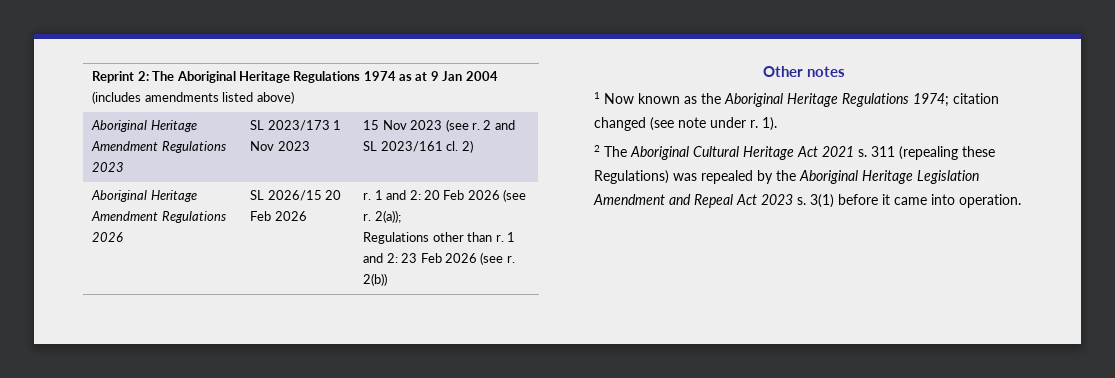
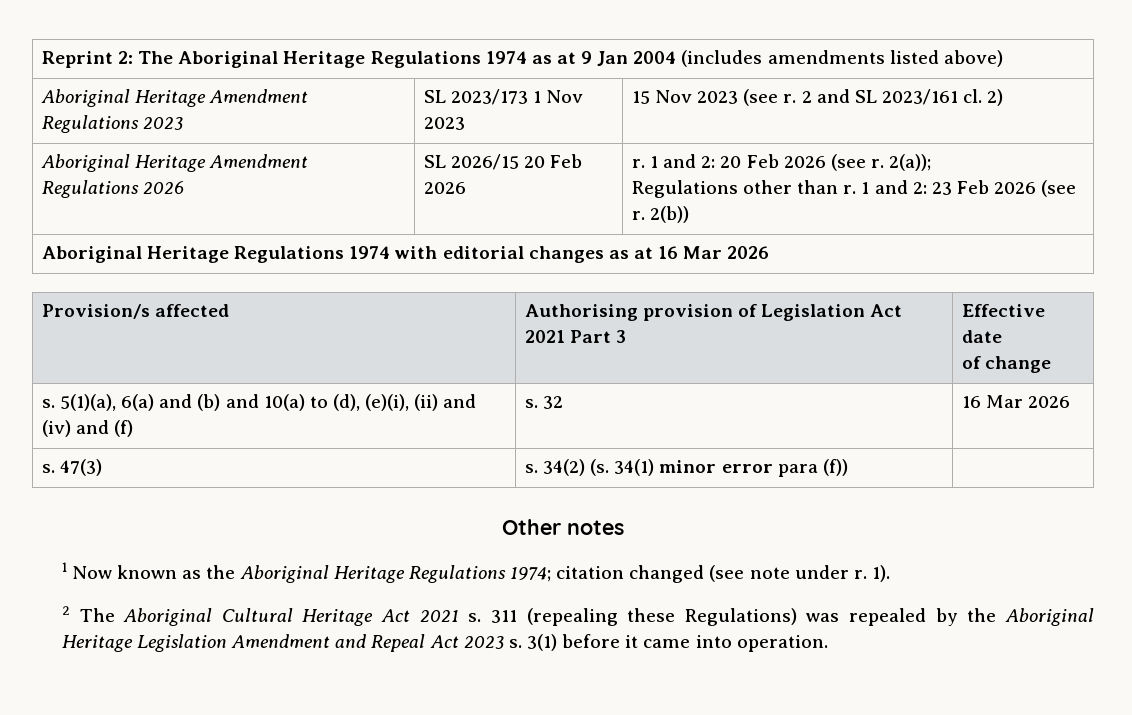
+ Aboriginal Heritage Regulations 1974 with editorial changes as at 16 Mar 2026
+ Provision/s affected | Authorising provision of Legislation Act 2021 Part 3 | Effective date
+ of change
+ s. 5(1)(a), 6(a) and (b) and 10(a) to (d), (e)(i), (ii) and (iv) and (f) | s. 32 | 16 Mar 2026
+ s. 47(3) | s. 34(2) (s. 34(1) minor error para (f)) |

